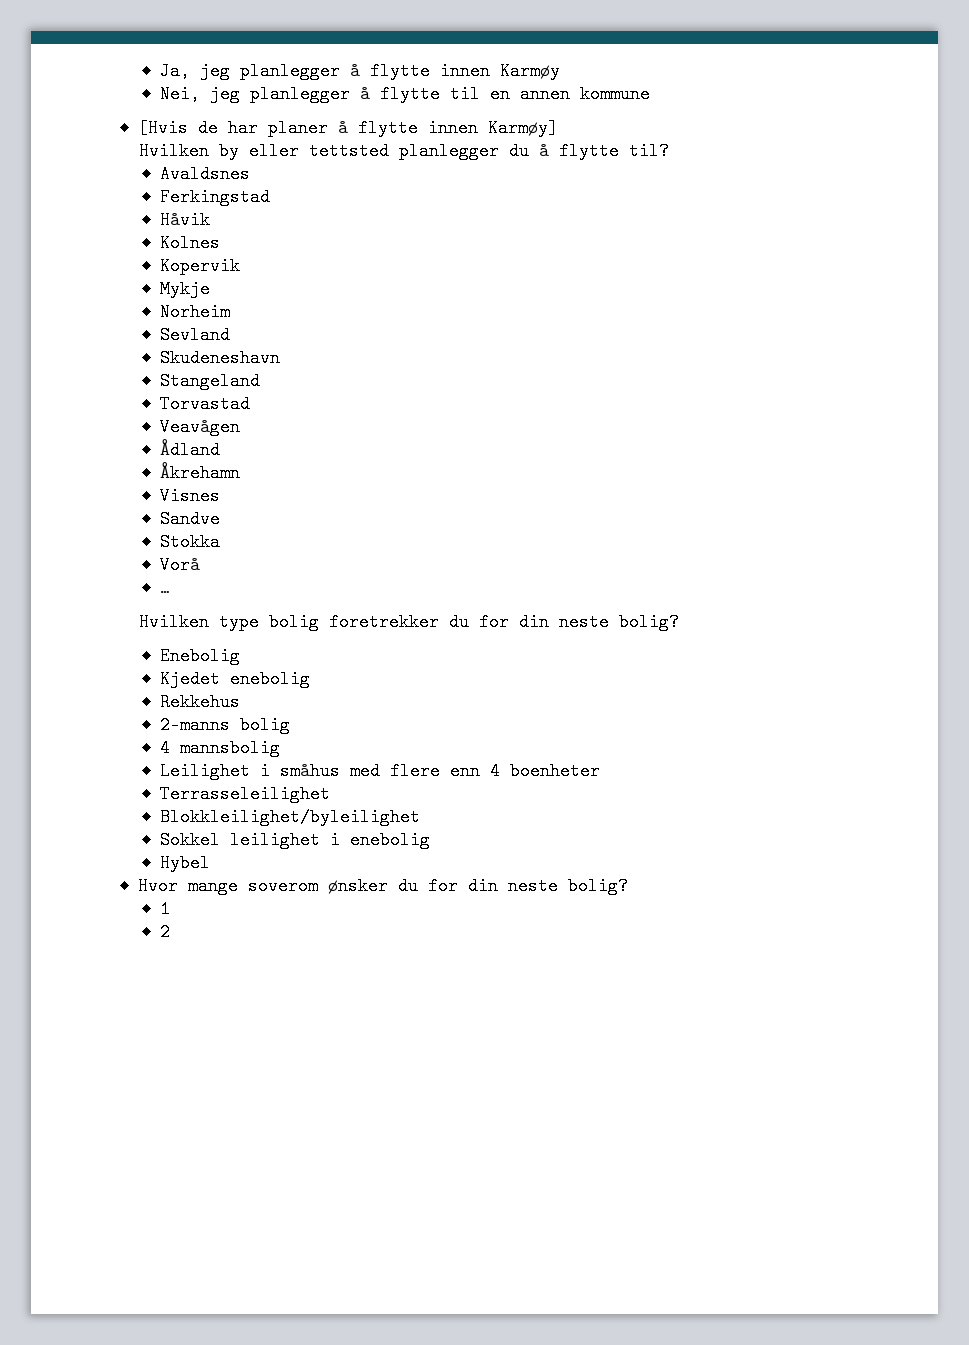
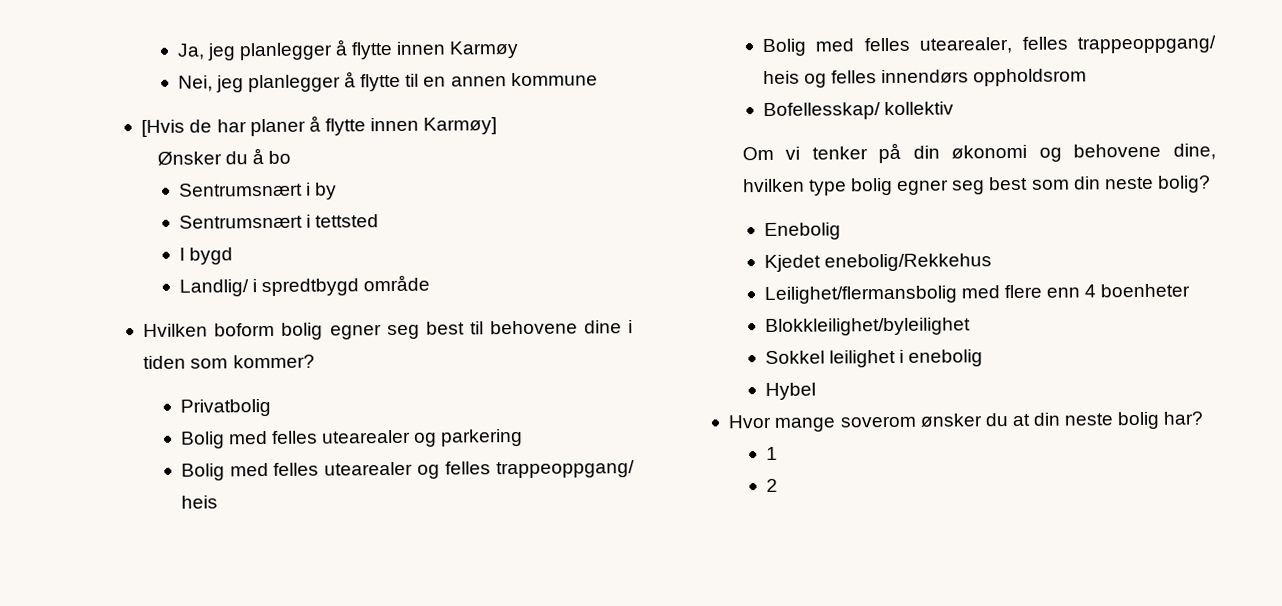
- Hvilken by eller tettsted planlegger du å flytte til?
- Avaldsnes
- Ferkingstad
- Håvik
- Kolnes
- Kopervik
- Mykje
- Norheim
- Sevland
- Skudeneshavn
- Stangeland
- Torvastad
- Veavågen
- Ådland
- Åkrehamn
- Visnes
- Sandve
- Stokka
- Vorå
- …
- Hvilken type bolig foretrekker du for din neste bolig?
+ Ønsker du å bo
+ Sentrumsnært i by
+ Sentrumsnært i tettsted
+ I bygd
+ Landlig/ i spredtbygd område
+ Hvilken boform bolig egner seg best til behovene dine i tiden som kommer?
+ Privatbolig
+ Bolig med felles utearealer og parkering
+ Bolig med felles utearealer og felles trappeoppgang/ heis
+ Bolig med felles utearealer, felles trappeoppgang/ heis og felles innendørs oppholdsrom
+ Bofellesskap/ kollektiv
+ Om vi tenker på din økonomi og behovene dine, hvilken type bolig egner seg best som din neste bolig?
- Kjedet enebolig
- Rekkehus
- 2-manns bolig
- 4 mannsbolig
- Leilighet i småhus med flere enn 4 boenheter
+ Kjedet enebolig/Rekkehus
+ Leilighet/flermansbolig med flere enn 4 boenheter
- Terrasseleilighet
- Hvor mange soverom ønsker du for din neste bolig?
+ Hvor mange soverom ønsker du at din neste bolig har?

